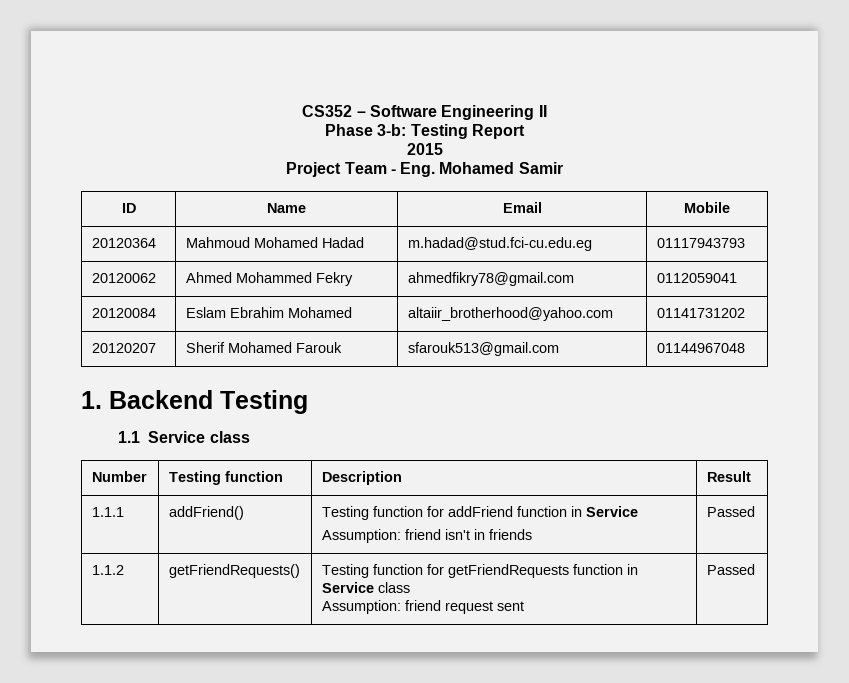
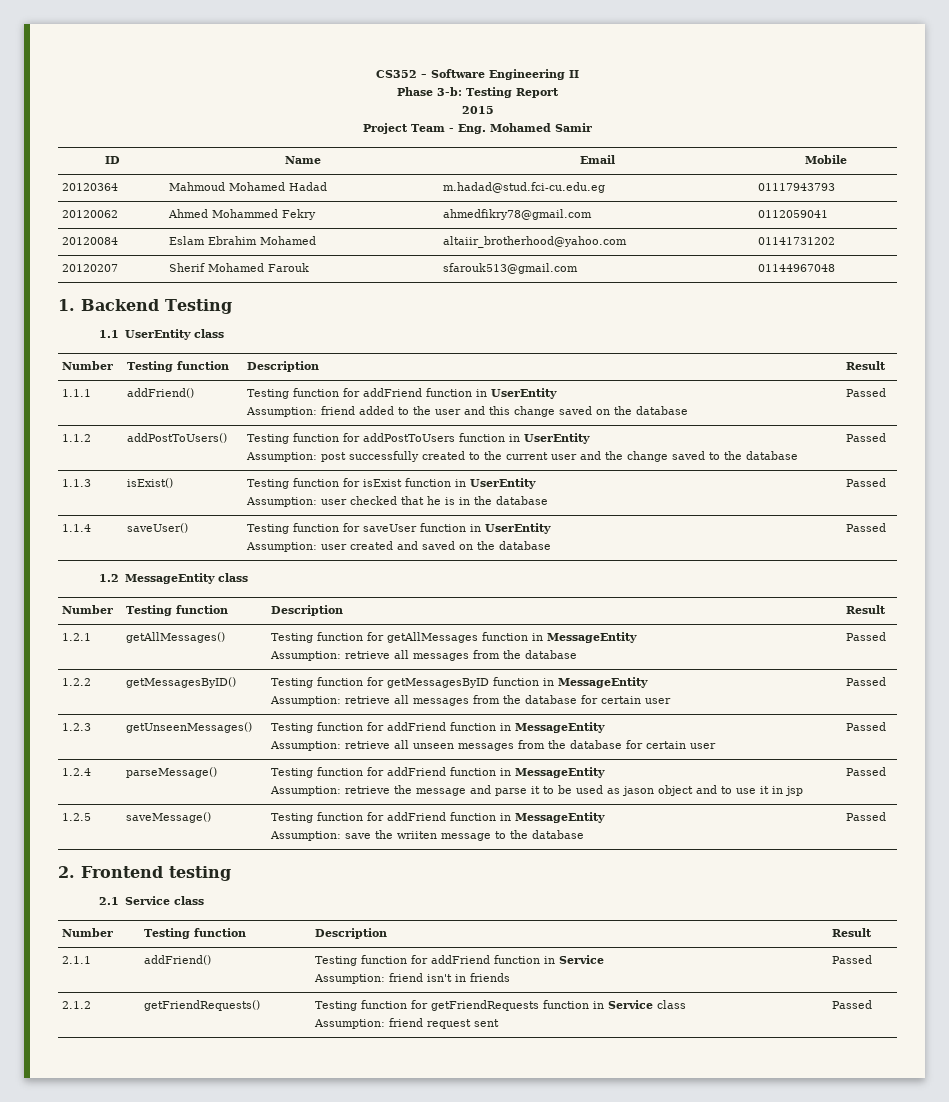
- 1.1 Service class
+ 1.1 UserEntity class
- 1.1.1 | addFriend() | Testing function for addFriend function in Service
+ 1.1.1 | addFriend() | Testing function for addFriend function in UserEntity
+ Assumption: friend added to the user and this change saved on the database | Passed
+ 1.1.2 | addPostToUsers() | Testing function for addPostToUsers function in UserEntity
+ Assumption: post successfully created to the current user and the change saved to the database | Passed
+ 1.1.3 | isExist() | Testing function for isExist function in UserEntity
+ Assumption: user checked that he is in the database | Passed
+ 1.1.4 | saveUser() | Testing function for saveUser function in UserEntity
+ Assumption: user created and saved on the database | Passed
+ 1.2 MessageEntity class
+ Number | Testing function | Description | Result
+ 1.2.1 | getAllMessages() | Testing function for getAllMessages function in MessageEntity
+ Assumption: retrieve all messages from the database | Passed
+ 1.2.2 | getMessagesByID() | Testing function for getMessagesByID function in MessageEntity
+ Assumption: retrieve all messages from the database for certain user | Passed
+ 1.2.3 | getUnseenMessages() | Testing function for addFriend function in MessageEntity
+ Assumption: retrieve all unseen messages from the database for certain user | Passed
+ 1.2.4 | parseMessage() | Testing function for addFriend function in MessageEntity
+ Assumption: retrieve the message and parse it to be used as jason object and to use it in jsp | Passed
+ 1.2.5 | saveMessage() | Testing function for addFriend function in MessageEntity
+ Assumption: save the wriiten message to the database | Passed
+ 2. Frontend testing
+ 2.1 Service class
+ Number | Testing function | Description | Result
+ 2.1.1 | addFriend() | Testing function for addFriend function in Service
- 1.1.2 | getFriendRequests() | Testing function for getFriendRequests function in Service class
+ 2.1.2 | getFriendRequests() | Testing function for getFriendRequests function in Service class

